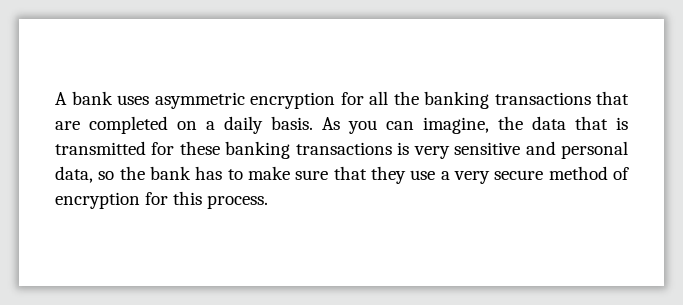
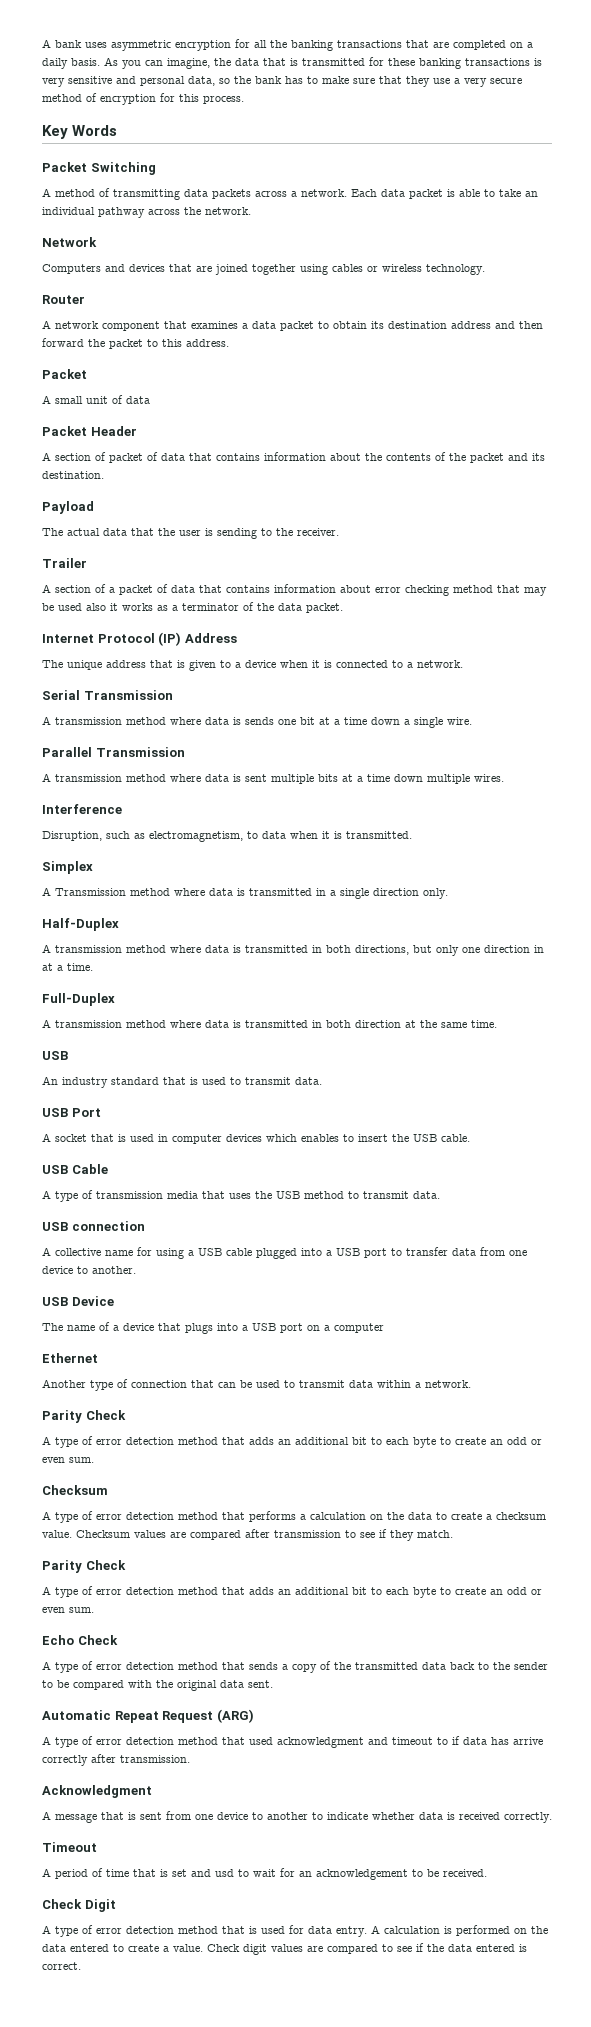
+ Key Words
+ Packet Switching
+ A method of transmitting data packets across a network. Each data packet is able to take an individual pathway across the network.
+ Network
+ Computers and devices that are joined together using cables or wireless technology.
+ Router
+ A network component that examines a data packet to obtain its destination address and then forward the packet to this address.
+ Packet
+ A small unit of data
+ Packet Header
+ A section of packet of data that contains information about the contents of the packet and its destination.
+ Payload
+ The actual data that the user is sending to the receiver.
+ Trailer
+ A section of a packet of data that contains information about error checking method that may be used also it works as a terminator of the data packet.
+ Internet Protocol (IP) Address
+ The unique address that is given to a device when it is connected to a network.
+ Serial Transmission
+ A transmission method where data is sends one bit at a time down a single wire.
+ Parallel Transmission
+ A transmission method where data is sent multiple bits at a time down multiple wires.
+ Interference
+ Disruption, such as electromagnetism, to data when it is transmitted.
+ Simplex
+ A Transmission method where data is transmitted in a single direction only.
+ Half-Duplex
+ A transmission method where data is transmitted in both directions, but only one direction in at a time.
+ Full-Duplex
+ A transmission method where data is transmitted in both direction at the same time.
+ USB
+ An industry standard that is used to transmit data.
+ USB Port
+ A socket that is used in computer devices which enables to insert the USB cable.
+ USB Cable
+ A type of transmission media that uses the USB method to transmit data.
+ USB connection
+ A collective name for using a USB cable plugged into a USB port to transfer data from one device to another.
+ USB Device
+ The name of a device that plugs into a USB port on a computer
+ Ethernet
+ Another type of connection that can be used to transmit data within a network.
+ Parity Check
+ A type of error detection method that adds an additional bit to each byte to create an odd or even sum.
+ Checksum
+ A type of error detection method that performs a calculation on the data to create a checksum value. Checksum values are compared after transmission to see if they match.
+ Parity Check
+ A type of error detection method that adds an additional bit to each byte to create an odd or even sum.
+ Echo Check
+ A type of error detection method that sends a copy of the transmitted data back to the sender to be compared with the original data sent.
+ Automatic Repeat Request (ARG)
+ A type of error detection method that used acknowledgment and timeout to if data has arrive correctly after transmission.
+ Acknowledgment
+ A message that is sent from one device to another to indicate whether data is received correctly.
+ Timeout
+ A period of time that is set and usd to wait for an acknowledgement to be received.
+ Check Digit
+ A type of error detection method that is used for data entry. A calculation is performed on the data entered to create a value. Check digit values are compared to see if the data entered is correct.

